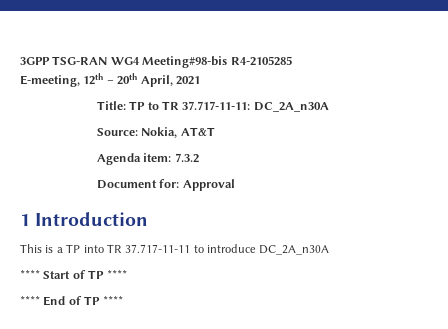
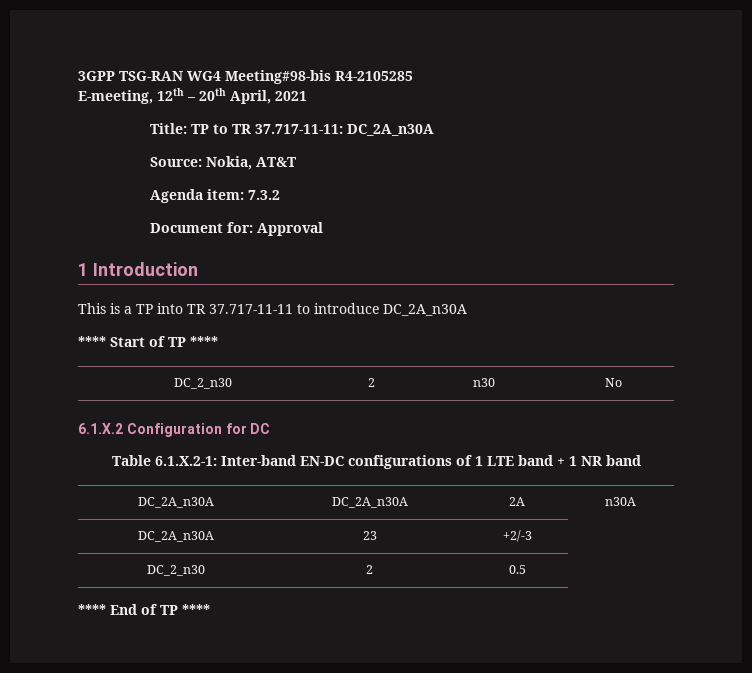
+ DC_2_n30 | 2 | n30 | No
+ 6.1.X.2 Configuration for DC
+ Table 6.1.X.2-1: Inter-band EN-DC configurations of 1 LTE band + 1 NR band
+ DC_2A_n30A | DC_2A_n30A | 2A | n30A
+ DC_2A_n30A | 23 | +2/-3
+ DC_2_n30 | 2 | 0.5

